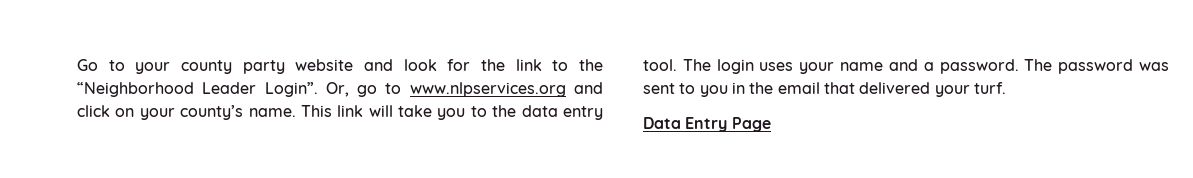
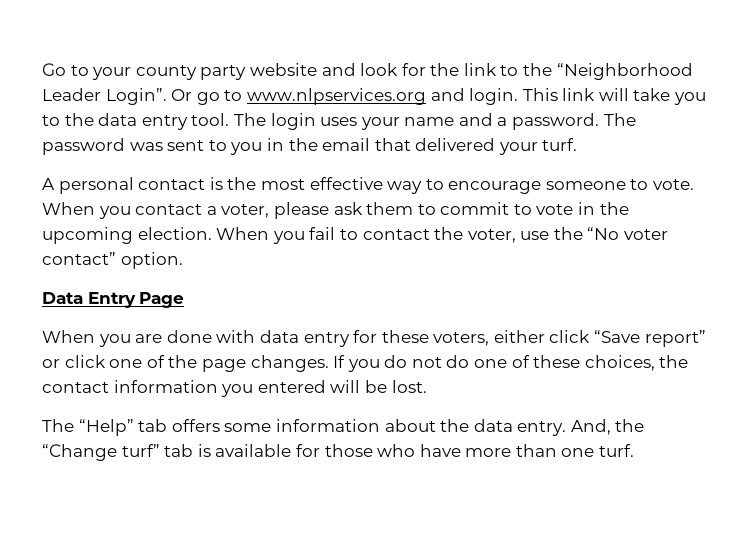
- Or, go to www.nlpservices.org and click on your county’s name.
+ Or go to www.nlpservices.org and login.
+ A personal contact is the most effective way to encourage someone to vote. When you contact a voter, please ask them to commit to vote in the upcoming election. When you fail to contact the voter, use the “No voter contact” option.
  Data Entry Page
+ When you are done with data entry for these voters, either click “Save report” or click one of the page changes. If you do not do one of these choices, the contact information you entered will be lost.
+ The “Help” tab offers some information about the data entry. And, the “Change turf” tab is available for those who have more than one turf.

